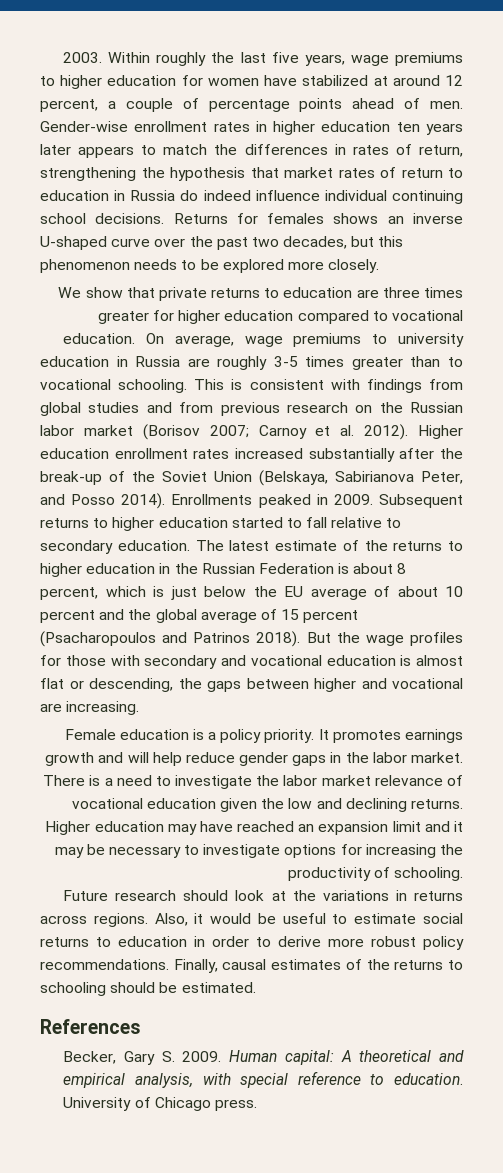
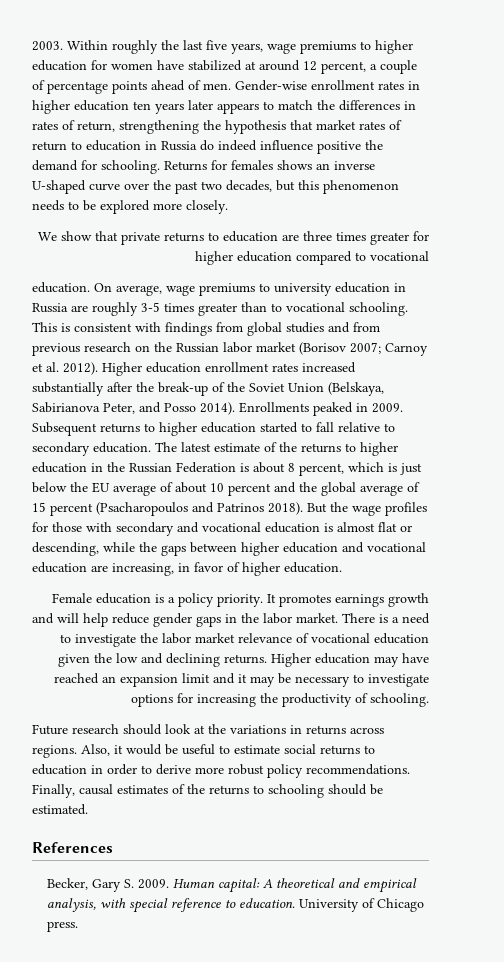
- Gender-wise enrollment rates in higher education ten years later appears to match the differences in rates of return, strengthening the hypothesis that market rates of return to education in Russia do indeed influence individual continuing school decisions.
+ Gender-wise enrollment rates in higher education ten years later appears to match the differences in rates of return, strengthening the hypothesis that market rates of return to education in Russia do indeed influence positive the demand for schooling.
- But the wage profiles for those with secondary and vocational education is almost flat or descending, the gaps between higher and vocational are increasing.
+ But the wage profiles for those with secondary and vocational education is almost flat or descending, while the gaps between higher education and vocational education are increasing, in favor of higher education.

